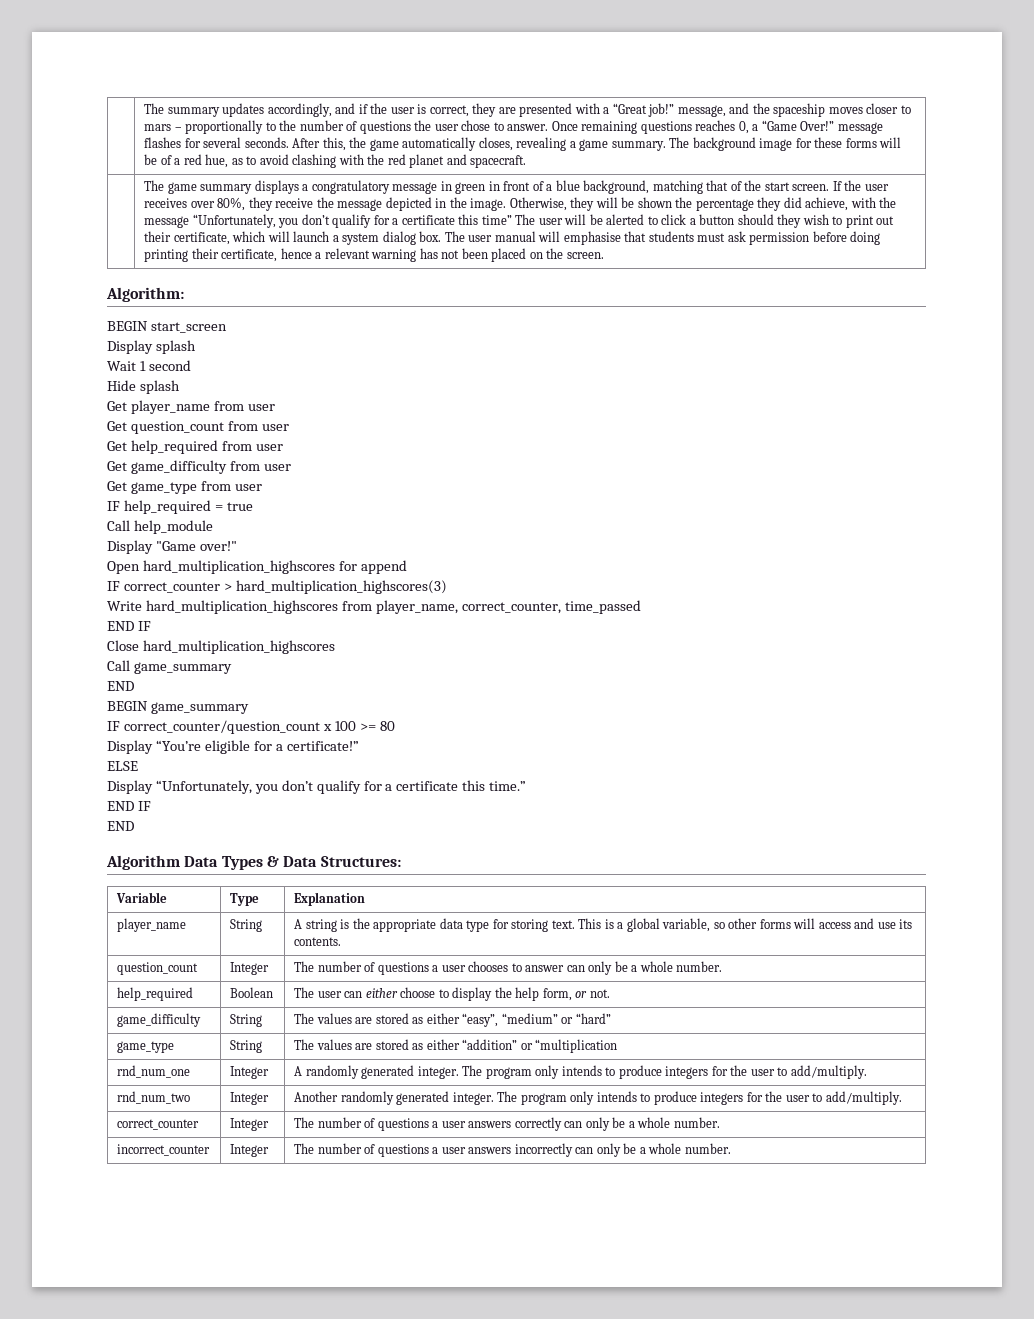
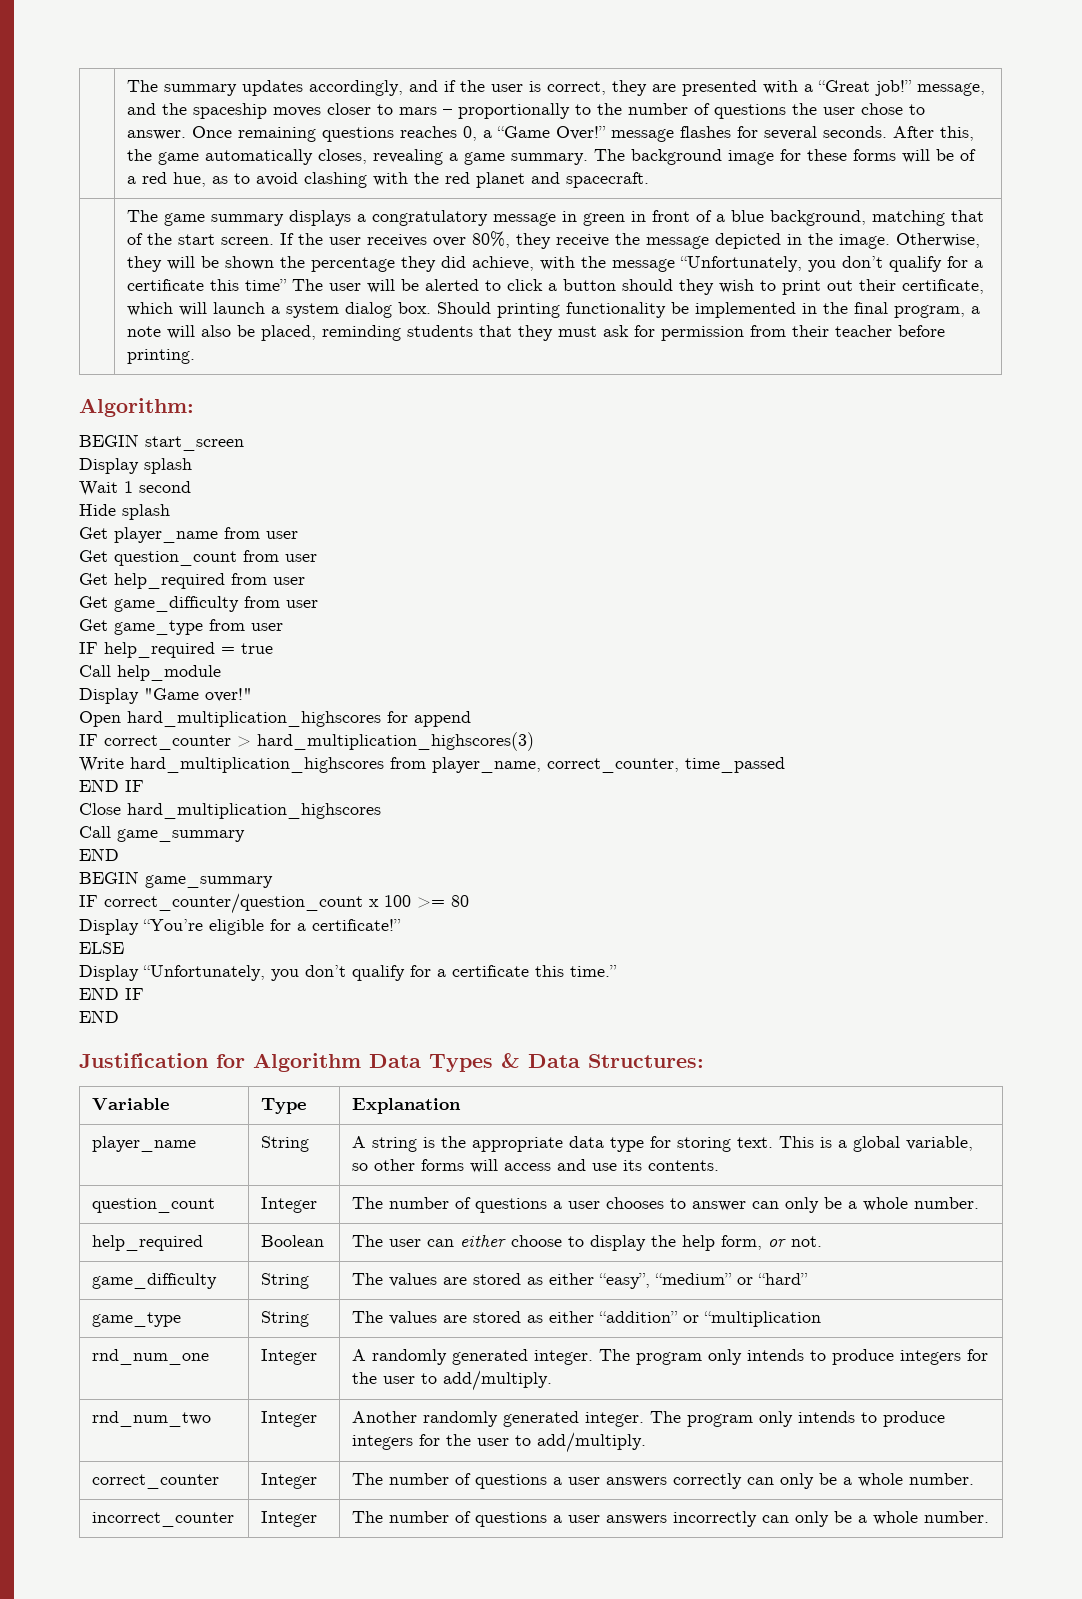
- The user manual will emphasise that students must ask permission before doing printing their certificate, hence a relevant warning has not been placed on the screen.
+ Should printing functionality be implemented in the final program, a note will also be placed, reminding students that they must ask for permission from their teacher before printing.
- Algorithm Data Types & Data Structures:
+ Justification for Algorithm Data Types & Data Structures:

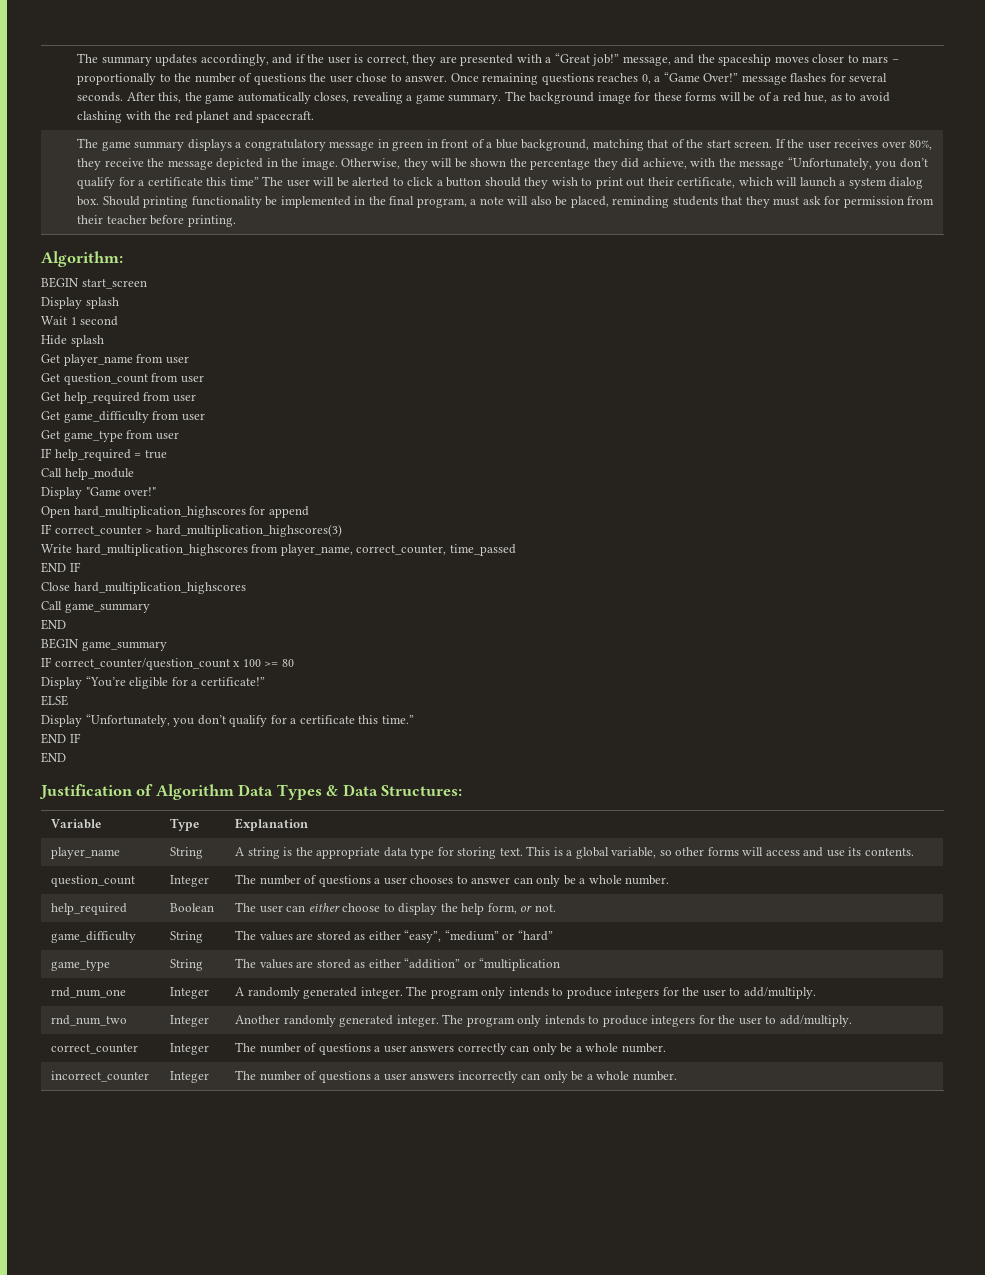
- Justification for Algorithm Data Types & Data Structures:
+ Justification of Algorithm Data Types & Data Structures:

